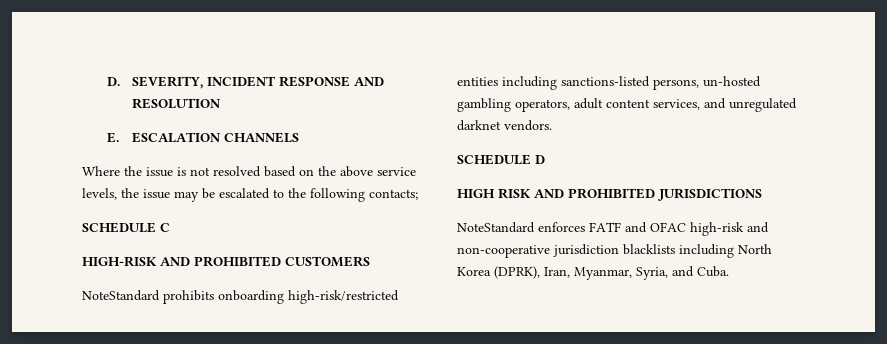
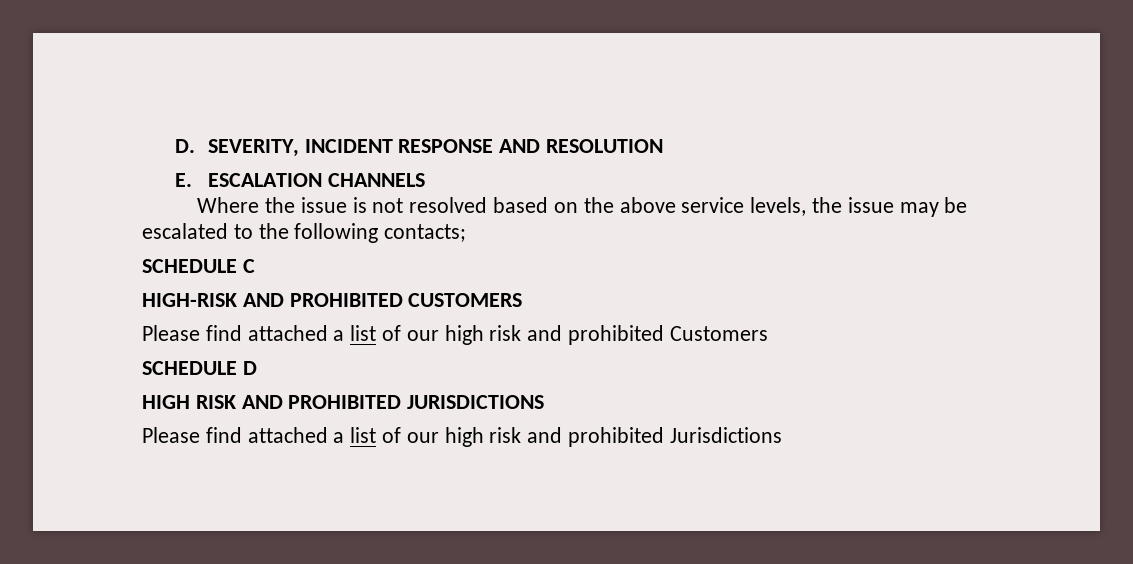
- NoteStandard prohibits onboarding high-risk/restricted entities including sanctions-listed persons, un-hosted gambling operators, adult content services, and unregulated darknet vendors.
+ Please find attached a list of our high risk and prohibited Customers
- NoteStandard enforces FATF and OFAC high-risk and non-cooperative jurisdiction blacklists including North Korea (DPRK), Iran, Myanmar, Syria, and Cuba.
+ Please find attached a list of our high risk and prohibited Jurisdictions

